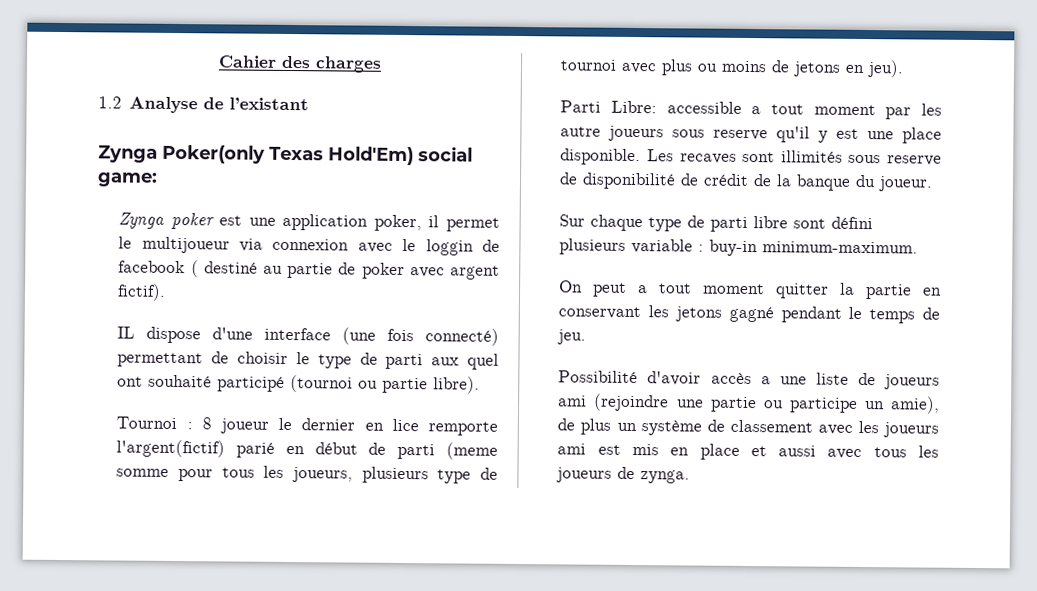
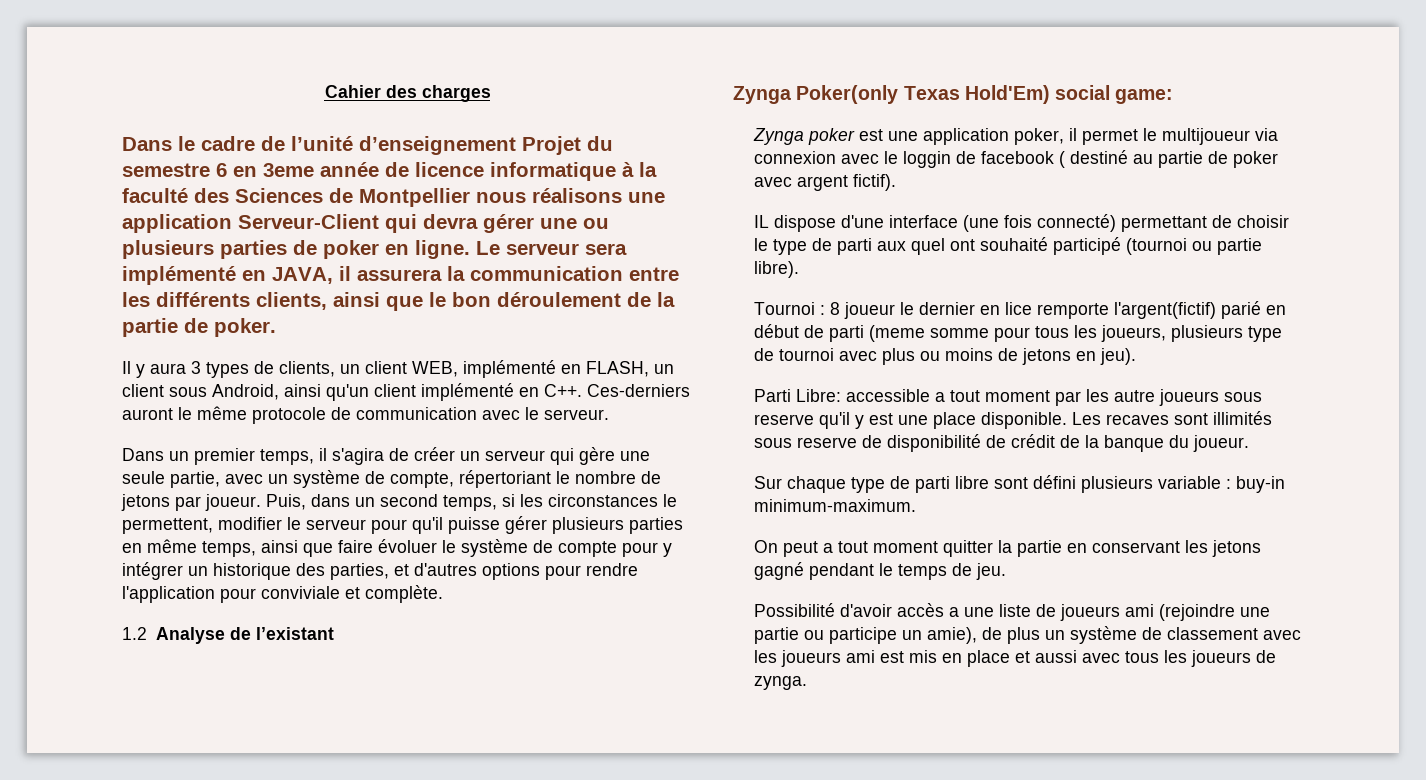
+ Dans le cadre de l’unité d’enseignement Projet du semestre 6 en 3eme année de licence informatique à la faculté des Sciences de Montpellier nous réalisons une application Serveur-Client qui devra gérer une ou plusieurs parties de poker en ligne. Le serveur sera implémenté en JAVA, il assurera la communication entre les différents clients, ainsi que le bon déroulement de la partie de poker.
+ Il y aura 3 types de clients, un client WEB, implémenté en FLASH, un client sous Android, ainsi qu'un client implémenté en C++. Ces-derniers auront le même protocole de communication avec le serveur.
+ Dans un premier temps, il s'agira de créer un serveur qui gère une seule partie, avec un système de compte, répertoriant le nombre de jetons par joueur. Puis, dans un second temps, si les circonstances le permettent, modifier le serveur pour qu'il puisse gérer plusieurs parties en même temps, ainsi que faire évoluer le système de compte pour y intégrer un historique des parties, et d'autres options pour rendre l'application pour conviviale et complète.

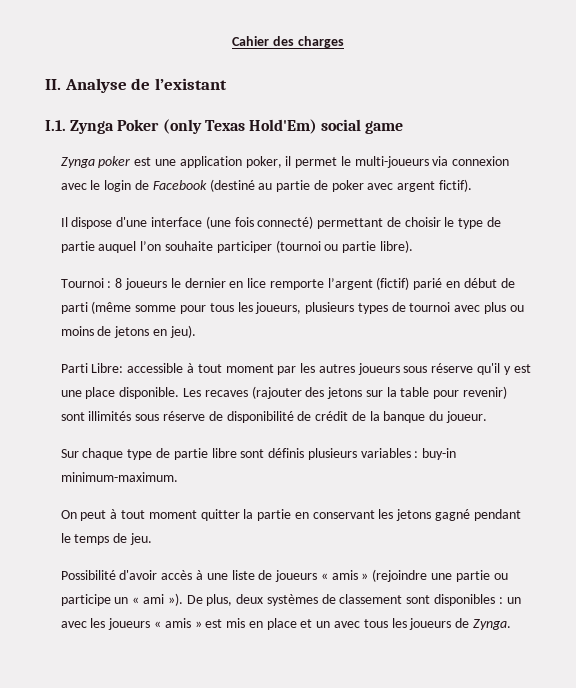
- Dans le cadre de l’unité d’enseignement Projet du semestre 6 en 3eme année de licence informatique à la faculté des Sciences de Montpellier nous réalisons une application Serveur-Client qui devra gérer une ou plusieurs parties de poker en ligne. Le serveur sera implémenté en JAVA, il assurera la communication entre les différents clients, ainsi que le bon déroulement de la partie de poker.
- Il y aura 3 types de clients, un client WEB, implémenté en FLASH, un client sous Android, ainsi qu'un client implémenté en C++. Ces-derniers auront le même protocole de communication avec le serveur.
- Dans un premier temps, il s'agira de créer un serveur qui gère une seule partie, avec un système de compte, répertoriant le nombre de jetons par joueur. Puis, dans un second temps, si les circonstances le permettent, modifier le serveur pour qu'il puisse gérer plusieurs parties en même temps, ainsi que faire évoluer le système de compte pour y intégrer un historique des parties, et d'autres options pour rendre l'application pour conviviale et complète.
- 1.2 Analyse de l’existant
+ II. Analyse de l’existant
- Zynga Poker(only Texas Hold'Em) social game:
+ I.1. Zynga Poker (only Texas Hold'Em) social game
- Zynga poker est une application poker, il permet le multijoueur via connexion avec le loggin de facebook ( destiné au partie de poker avec argent fictif).
+ Zynga poker est une application poker, il permet le multi-joueurs via connexion avec le login de Facebook (destiné au partie de poker avec argent fictif).
- IL dispose d'une interface (une fois connecté) permettant de choisir le type de parti aux quel ont souhaité participé (tournoi ou partie libre).
+ Il dispose d'une interface (une fois connecté) permettant de choisir le type de partie auquel l’on souhaite participer (tournoi ou partie libre).
- Tournoi : 8 joueur le dernier en lice remporte l'argent(fictif) parié en début de parti (meme somme pour tous les joueurs, plusieurs type de tournoi avec plus ou moins de jetons en jeu).
+ Tournoi : 8 joueurs le dernier en lice remporte l’argent (fictif) parié en début de parti (même somme pour tous les joueurs, plusieurs types de tournoi avec plus ou moins de jetons en jeu).
- Parti Libre: accessible a tout moment par les autre joueurs sous reserve qu'il y est une place disponible.
+ Parti Libre: accessible à tout moment par les autres joueurs sous réserve qu'il y est une place disponible.
- Les recaves sont illimités sous reserve de disponibilité de crédit de la banque du joueur.
+ Les recaves (rajouter des jetons sur la table pour revenir) sont illimités sous réserve de disponibilité de crédit de la banque du joueur.
- Sur chaque type de parti libre sont défini plusieurs variable : buy-in minimum-maximum.
+ Sur chaque type de partie libre sont définis plusieurs variables : buy-in minimum-maximum.
- On peut a tout moment quitter la partie en conservant les jetons gagné pendant le temps de jeu.
+ On peut à tout moment quitter la partie en conservant les jetons gagné pendant le temps de jeu.
- Possibilité d'avoir accès a une liste de joueurs ami (rejoindre une partie ou participe un amie), de plus un système de classement avec les joueurs ami est mis en place et aussi avec tous les joueurs de zynga.
+ Possibilité d'avoir accès à une liste de joueurs « amis » (rejoindre une partie ou participe un « ami »). De plus, deux systèmes de classement sont disponibles : un avec les joueurs « amis » est mis en place et un avec tous les joueurs de Zynga.

